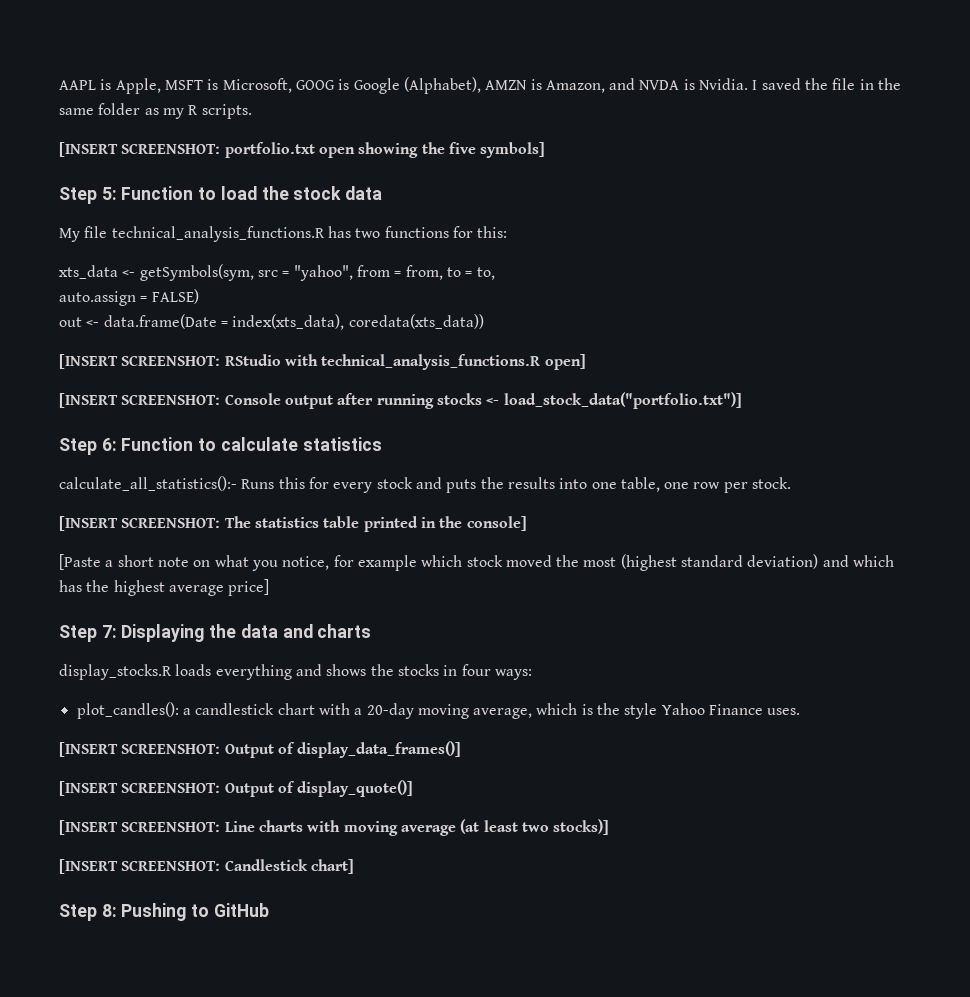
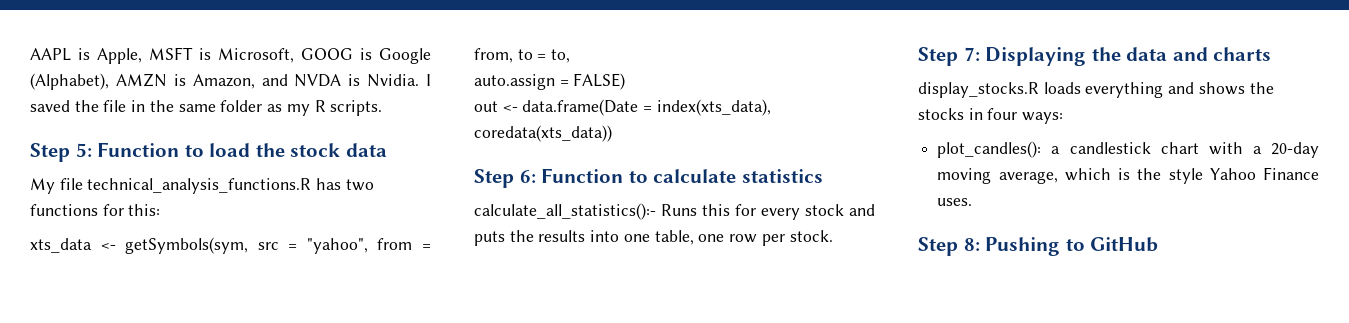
- [INSERT SCREENSHOT: portfolio.txt open showing the five symbols]
- [INSERT SCREENSHOT: RStudio with technical_analysis_functions.R open]
- [INSERT SCREENSHOT: Console output after running stocks <- load_stock_data("portfolio.txt")]
- [INSERT SCREENSHOT: The statistics table printed in the console]
- [Paste a short note on what you notice, for example which stock moved the most (highest standard deviation) and which has the highest average price]
- [INSERT SCREENSHOT: Output of display_data_frames()]
- [INSERT SCREENSHOT: Output of display_quote()]
- [INSERT SCREENSHOT: Line charts with moving average (at least two stocks)]
- [INSERT SCREENSHOT: Candlestick chart]

